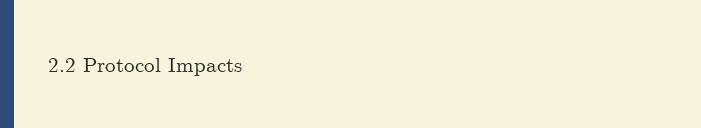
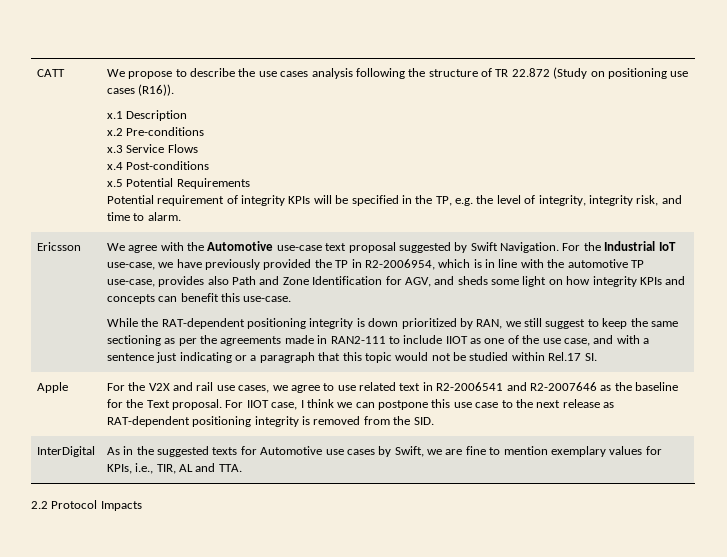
+ CATT | We propose to describe the use cases analysis following the structure of TR 22.872 (Study on positioning use cases (R16)).
+ x.1 Description
+ x.2 Pre-conditions
+ x.3 Service Flows
+ x.4 Post-conditions
+ x.5 Potential Requirements
+ Potential requirement of integrity KPIs will be specified in the TP, e.g. the level of integrity, integrity risk, and time to alarm.
+ Ericsson | We agree with the Automotive use-case text proposal suggested by Swift Navigation. For the Industrial IoT use-case, we have previously provided the TP in R2-2006954, which is in line with the automotive TP use-case, provides also Path and Zone Identification for AGV, and sheds some light on how integrity KPIs and concepts can benefit this use-case.
+ While the RAT-dependent positioning integrity is down prioritized by RAN, we still suggest to keep the same sectioning as per the agreements made in RAN2-111 to include IIOT as one of the use case, and with a sentence just indicating or a paragraph that this topic would not be studied within Rel.17 SI.
+ Apple | For the V2X and rail use cases, we agree to use related text in R2-2006541 and R2-2007646 as the baseline for the Text proposal. For IIOT case, I think we can postpone this use case to the next release as RAT-dependent positioning integrity is removed from the SID.
+ InterDigital | As in the suggested texts for Automotive use cases by Swift, we are fine to mention exemplary values for KPIs, i.e., TIR, AL and TTA.

